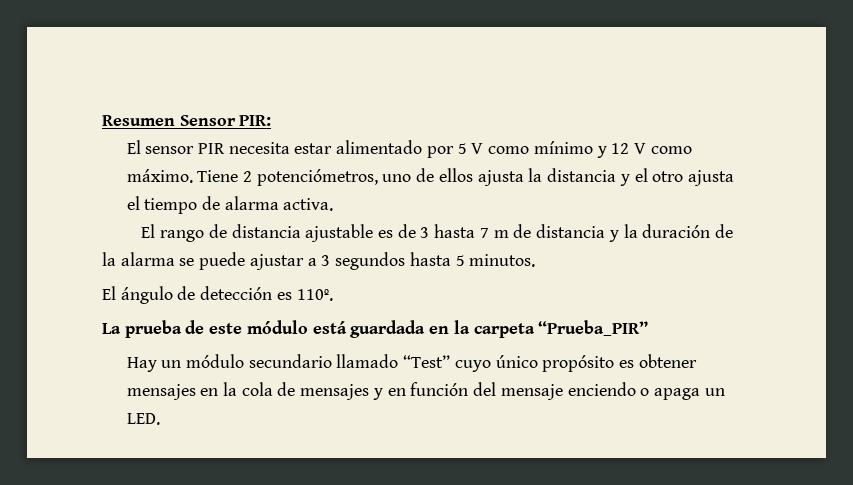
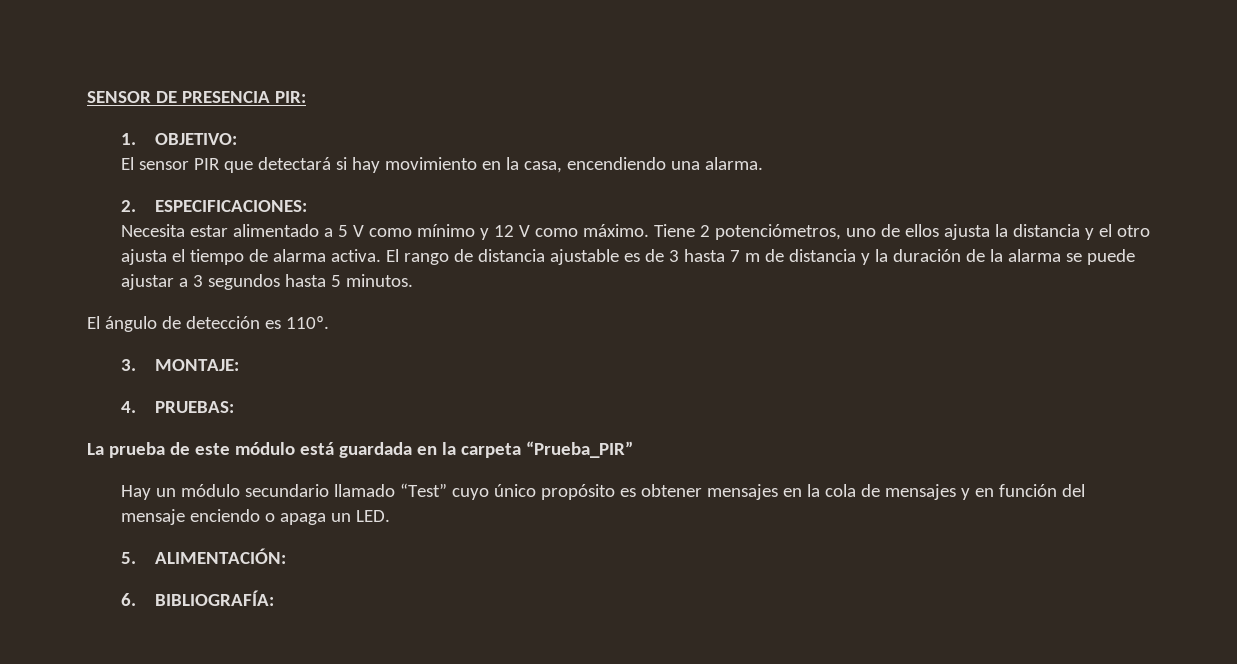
- Resumen Sensor PIR:
+ SENSOR DE PRESENCIA PIR:
+ 1. OBJETIVO:
- El sensor PIR necesita estar alimentado por 5 V como mínimo y 12 V como máximo.
+ El sensor PIR que detectará si hay movimiento en la casa, encendiendo una alarma.
+ 2. ESPECIFICACIONES:
+ Necesita estar alimentado a 5 V como mínimo y 12 V como máximo.
- Tiene 2 potenciómetros, uno de ellos ajusta la distancia y el otro ajusta el tiempo de alarma activa.
- El rango de distancia ajustable es de 3 hasta 7 m de distancia y la duración de la alarma se puede ajustar a 3 segundos hasta 5 minutos.
+ Tiene 2 potenciómetros, uno de ellos ajusta la distancia y el otro ajusta el tiempo de alarma activa. El rango de distancia ajustable es de 3 hasta 7 m de distancia y la duración de la alarma se puede ajustar a 3 segundos hasta 5 minutos.
+ 3. MONTAJE:
+ 4. PRUEBAS:
+ 5. ALIMENTACIÓN:
+ 6. BIBLIOGRAFÍA:

